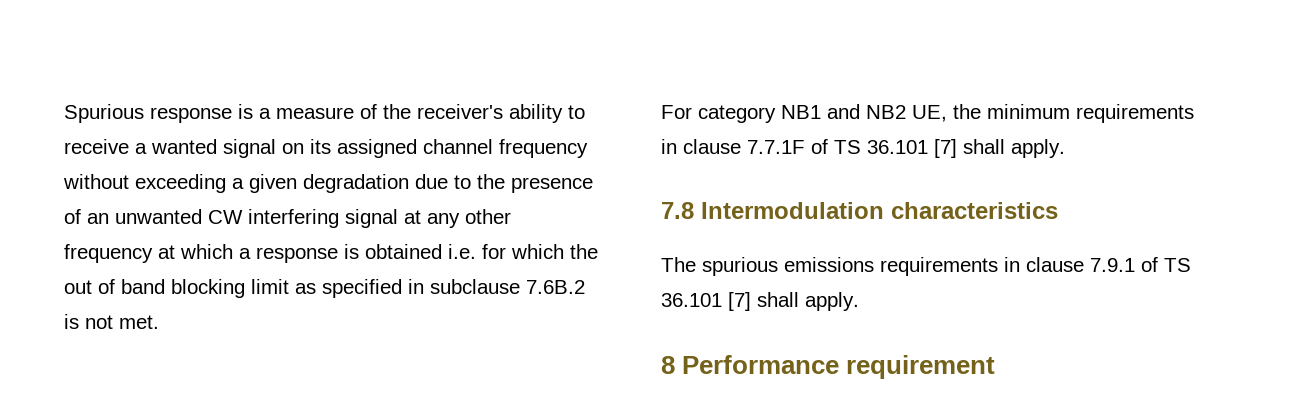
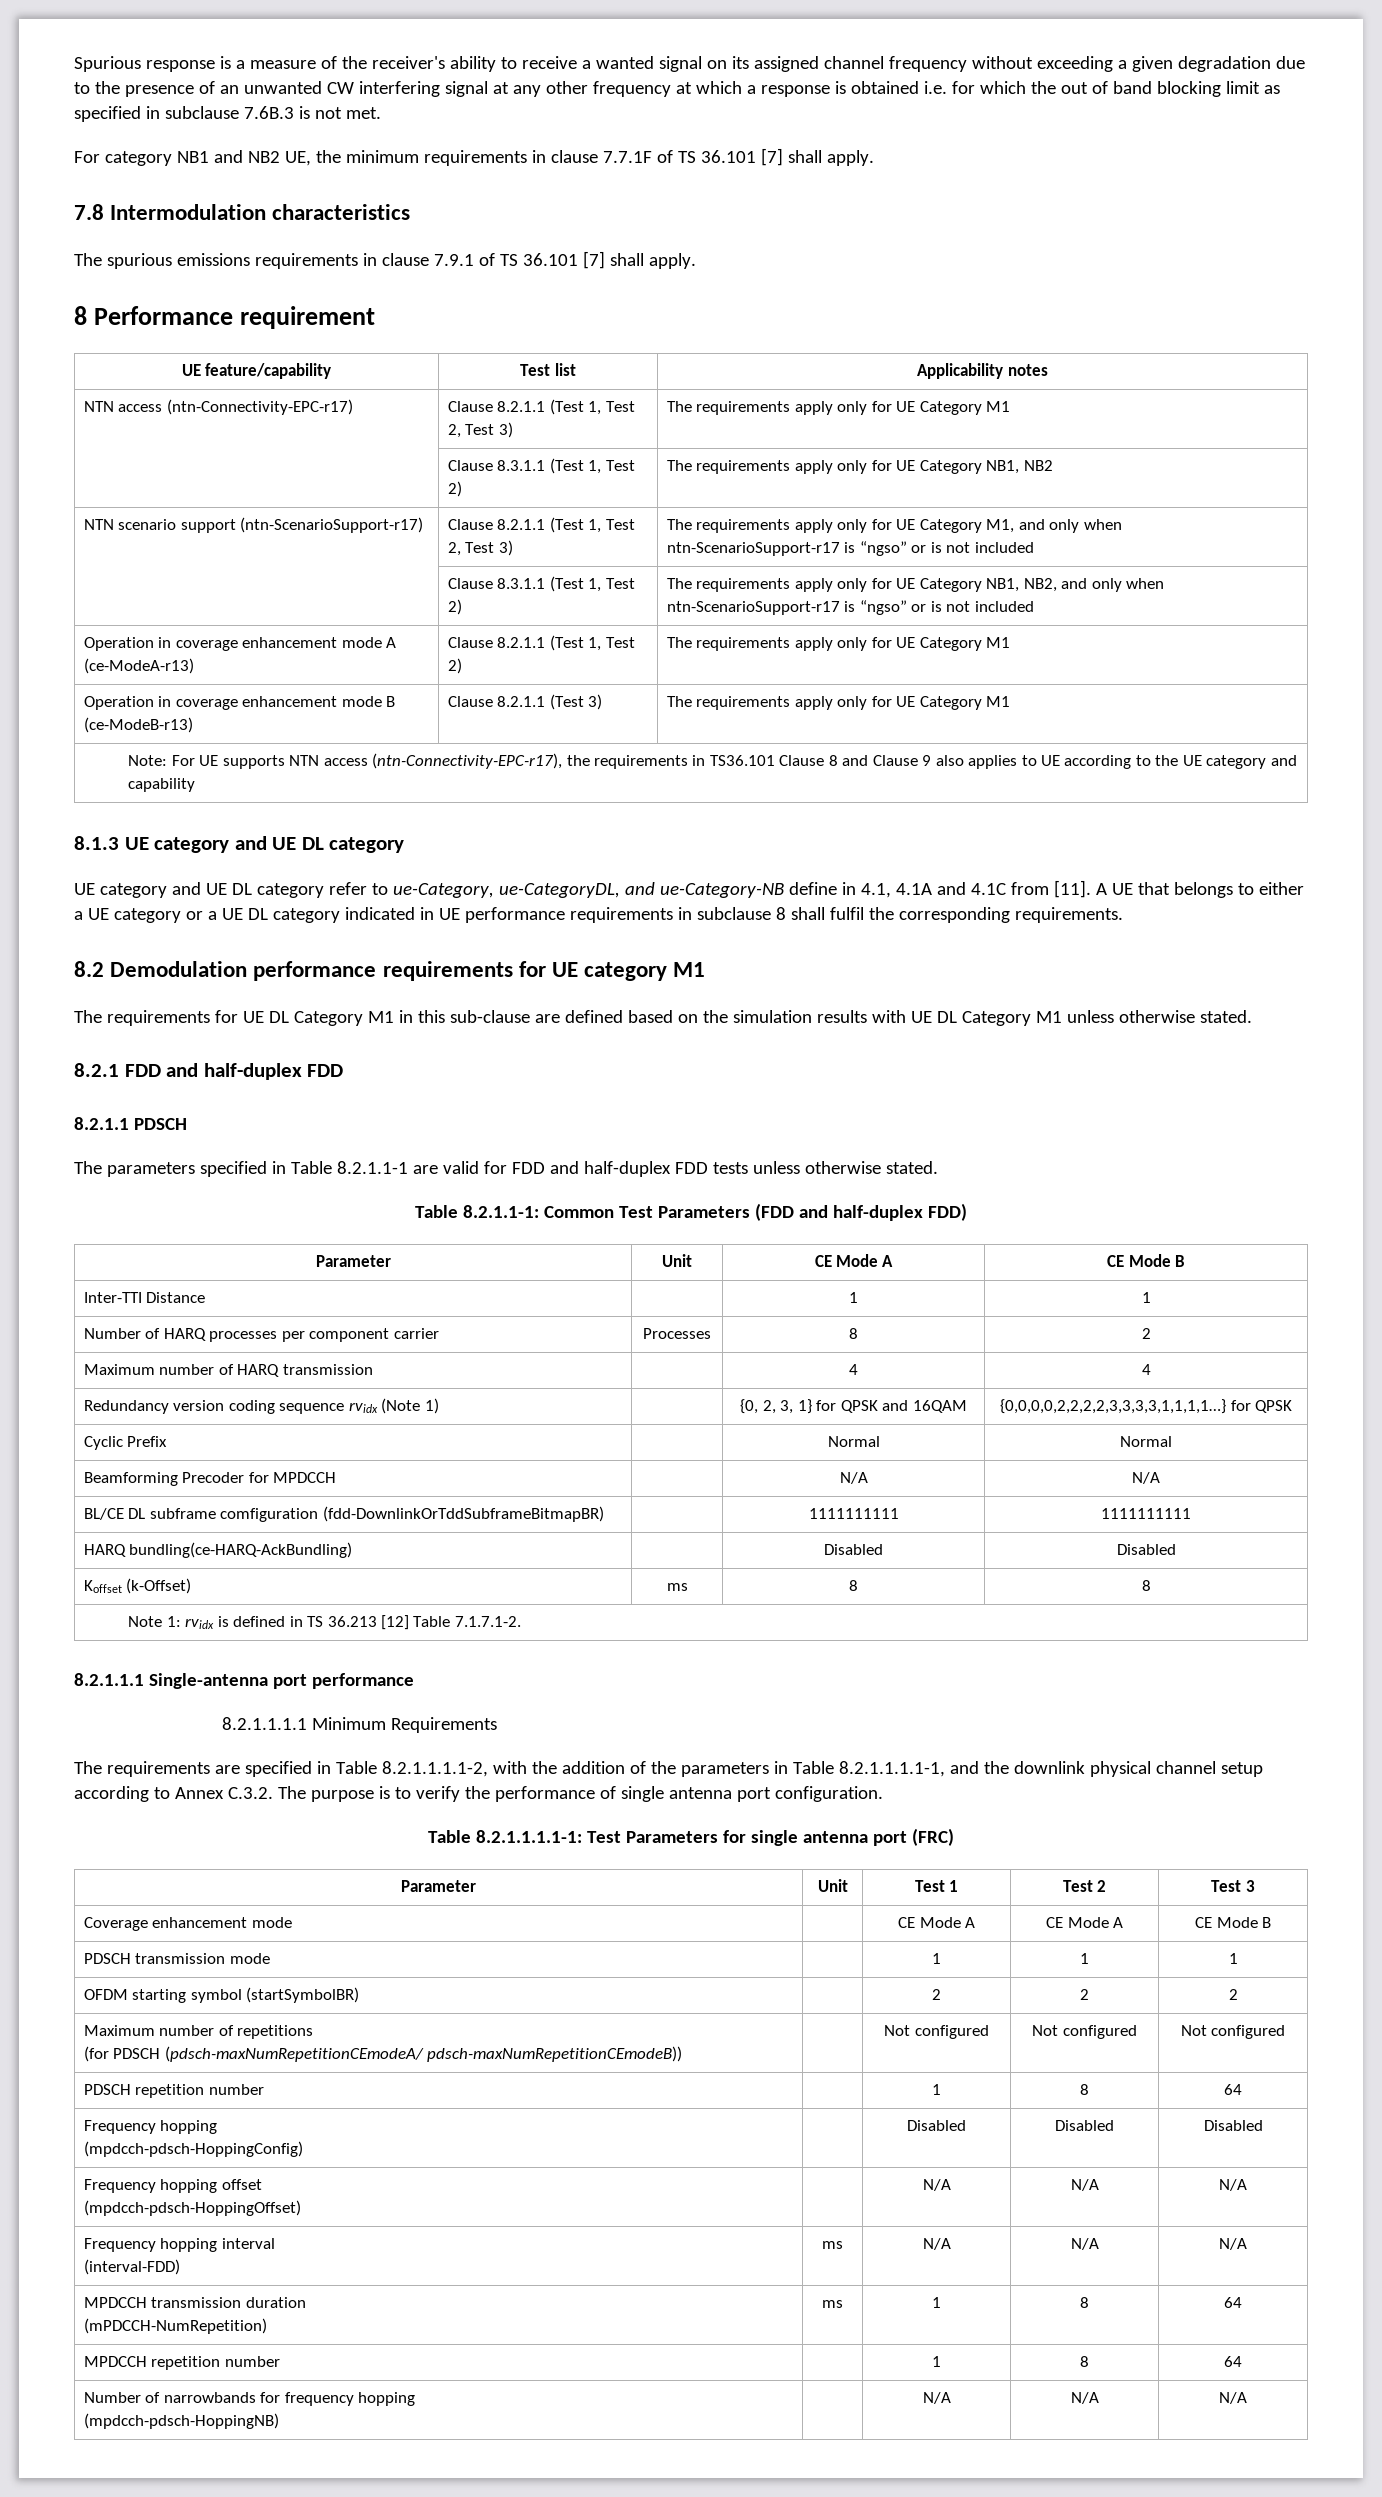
- Spurious response is a measure of the receiver's ability to receive a wanted signal on its assigned channel frequency without exceeding a given degradation due to the presence of an unwanted CW interfering signal at any other frequency at which a response is obtained i.e. for which the out of band blocking limit as specified in subclause 7.6B.2 is not met.
+ Spurious response is a measure of the receiver's ability to receive a wanted signal on its assigned channel frequency without exceeding a given degradation due to the presence of an unwanted CW interfering signal at any other frequency at which a response is obtained i.e. for which the out of band blocking limit as specified in subclause 7.6B.3 is not met.
+ UE feature/capability | Test list | Applicability notes
+ NTN access (ntn-Connectivity-EPC-r17) | Clause 8.2.1.1 (Test 1, Test 2, Test 3) | The requirements apply only for UE Category M1
+ | Clause 8.3.1.1 (Test 1, Test 2) | The requirements apply only for UE Category NB1, NB2
+ NTN scenario support (ntn-ScenarioSupport-r17) | Clause 8.2.1.1 (Test 1, Test 2, Test 3) | The requirements apply only for UE Category M1, and only when ntn-ScenarioSupport-r17 is “ngso” or is not included
+ | Clause 8.3.1.1 (Test 1, Test 2) | The requirements apply only for UE Category NB1, NB2, and only when ntn-ScenarioSupport-r17 is “ngso” or is not included
+ Operation in coverage enhancement mode A (ce-ModeA-r13) | Clause 8.2.1.1 (Test 1, Test 2) | The requirements apply only for UE Category M1
+ Operation in coverage enhancement mode B (ce-ModeB-r13) | Clause 8.2.1.1 (Test 3) | The requirements apply only for UE Category M1
+ Note: For UE supports NTN access (ntn-Connectivity-EPC-r17), the requirements in TS36.101 Clause 8 and Clause 9 also applies to UE according to the UE category and capability
+ 8.1.3 UE category and UE DL category
+ UE category and UE DL category refer to ue-Category, ue-CategoryDL, and ue-Category-NB define in 4.1, 4.1A and 4.1C from [11]. A UE that belongs to either a UE category or a UE DL category indicated in UE performance requirements in subclause 8 shall fulfil the corresponding requirements.
+ 8.2 Demodulation performance requirements for UE category M1
+ The requirements for UE DL Category M1 in this sub-clause are defined based on the simulation results with UE DL Category M1 unless otherwise stated.
+ 8.2.1 FDD and half-duplex FDD
+ 8.2.1.1 PDSCH
+ The parameters specified in Table 8.2.1.1-1 are valid for FDD and half-duplex FDD tests unless otherwise stated.
+ Table 8.2.1.1-1: Common Test Parameters (FDD and half-duplex FDD)
+ Parameter | Unit | CE Mode A | CE Mode B
+ Inter-TTI Distance | | 1 | 1
+ Number of HARQ processes per component carrier | Processes | 8 | 2
+ Maximum number of HARQ transmission | | 4 | 4
+ Redundancy version coding sequence rvidx (Note 1) | | {0, 2, 3, 1} for QPSK and 16QAM | {0,0,0,0,2,2,2,2,3,3,3,3,1,1,1,1…} for QPSK
+ Cyclic Prefix | | Normal | Normal
+ Beamforming Precoder for MPDCCH | | N/A | N/A
+ BL/CE DL subframe comfiguration (fdd-DownlinkOrTddSubframeBitmapBR) | | 1111111111 | 1111111111
+ HARQ bundling(ce-HARQ-AckBundling) | | Disabled | Disabled
+ Koffset (k-Offset) | ms | 8 | 8
+ Note 1: rvidx is defined in TS 36.213 [12] Table 7.1.7.1-2.
+ 8.2.1.1.1 Single-antenna port performance
+ 8.2.1.1.1.1 Minimum Requirements
+ The requirements are specified in Table 8.2.1.1.1.1-2, with the addition of the parameters in Table 8.2.1.1.1.1-1, and the downlink physical channel setup according to Annex C.3.2. The purpose is to verify the performance of single antenna port configuration.
+ Table 8.2.1.1.1.1-1: Test Parameters for single antenna port (FRC)
+ Parameter | Unit | Test 1 | Test 2 | Test 3
+ Coverage enhancement mode | | CE Mode A | CE Mode A | CE Mode B
+ PDSCH transmission mode | | 1 | 1 | 1
+ OFDM starting symbol (startSymbolBR) | | 2 | 2 | 2
+ Maximum number of repetitions
+ (for PDSCH (pdsch-maxNumRepetitionCEmodeA/ pdsch-maxNumRepetitionCEmodeB)) | | Not configured | Not configured | Not configured
+ PDSCH repetition number | | 1 | 8 | 64
+ Frequency hopping
+ (mpdcch-pdsch-HoppingConfig) | | Disabled | Disabled | Disabled
+ Frequency hopping offset
+ (mpdcch-pdsch-HoppingOffset) | | N/A | N/A | N/A
+ Frequency hopping interval
+ (interval-FDD) | ms | N/A | N/A | N/A
+ MPDCCH transmission duration
+ (mPDCCH-NumRepetition) | ms | 1 | 8 | 64
+ MPDCCH repetition number | | 1 | 8 | 64
+ Number of narrowbands for frequency hopping
+ (mpdcch-pdsch-HoppingNB) | | N/A | N/A | N/A

